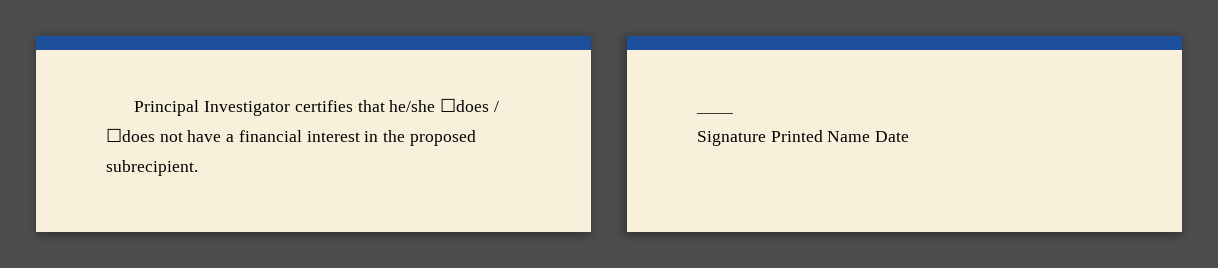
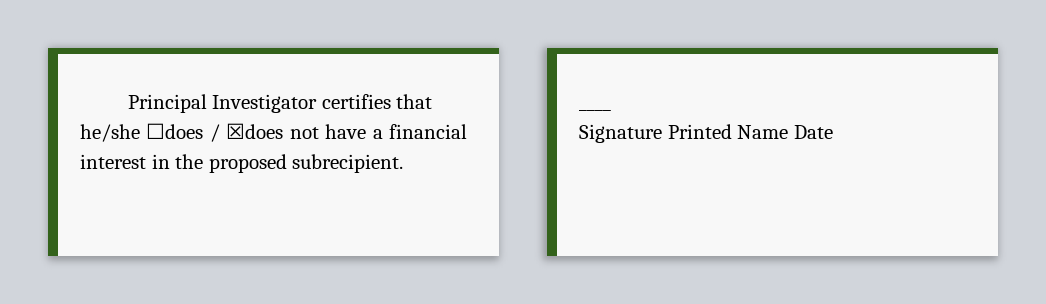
- Principal Investigator certifies that he/she ☐does / ☐does not have a financial interest in the proposed subrecipient.
+ Principal Investigator certifies that he/she ☐does / ☒does not have a financial interest in the proposed subrecipient.

